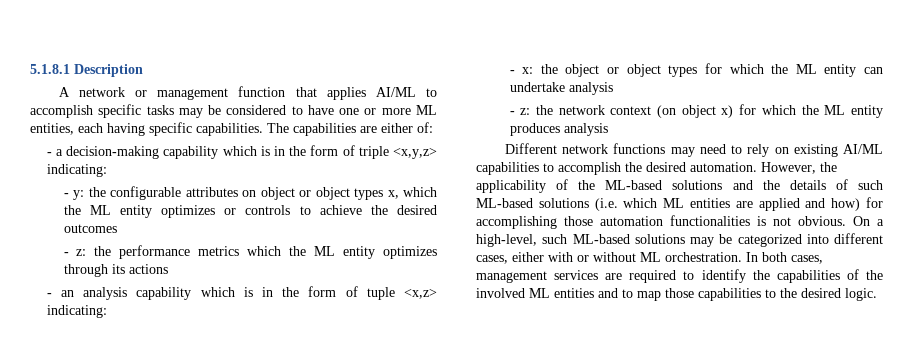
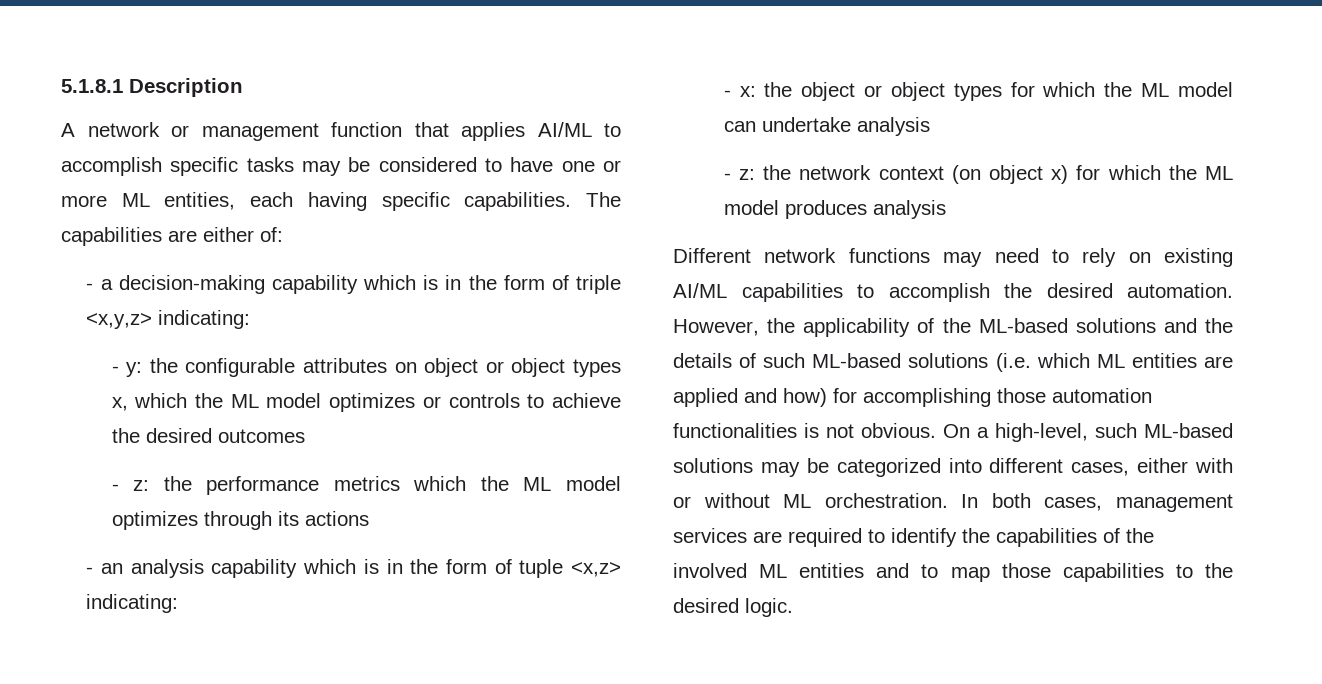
- - y: the configurable attributes on object or object types x, which the ML entity optimizes or controls to achieve the desired outcomes
+ - y: the configurable attributes on object or object types x, which the ML model optimizes or controls to achieve the desired outcomes
- - z: the performance metrics which the ML entity optimizes through its actions
+ - z: the performance metrics which the ML model optimizes through its actions
- - x: the object or object types for which the ML entity can undertake analysis
+ - x: the object or object types for which the ML model can undertake analysis
- - z: the network context (on object x) for which the ML entity produces analysis
+ - z: the network context (on object x) for which the ML model produces analysis

